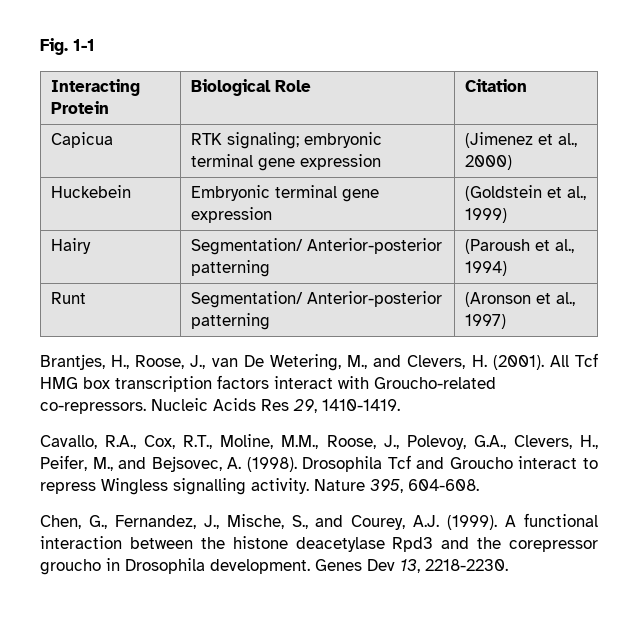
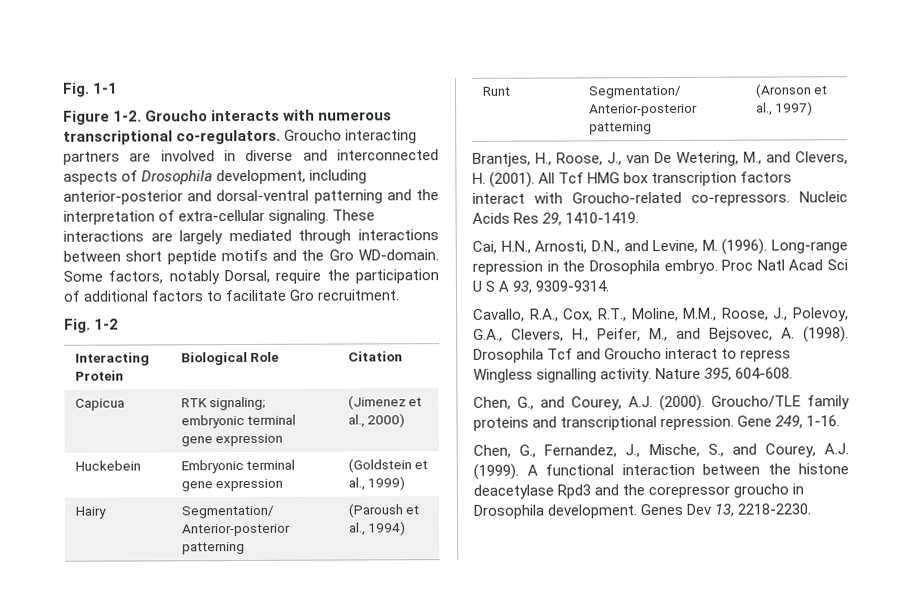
+ Figure 1-2. Groucho interacts with numerous transcriptional co-regulators. Groucho interacting partners are involved in diverse and interconnected aspects of Drosophila development, including anterior-posterior and dorsal-ventral patterning and the interpretation of extra-cellular signaling. These interactions are largely mediated through interactions between short peptide motifs and the Gro WD-domain. Some factors, notably Dorsal, require the participation of additional factors to facilitate Gro recruitment.
+ Fig. 1-2
+ Cai, H.N., Arnosti, D.N., and Levine, M. (1996). Long-range repression in the Drosophila embryo. Proc Natl Acad Sci U S A 93, 9309-9314.
+ Chen, G., and Courey, A.J. (2000). Groucho/TLE family proteins and transcriptional repression. Gene 249, 1-16.

